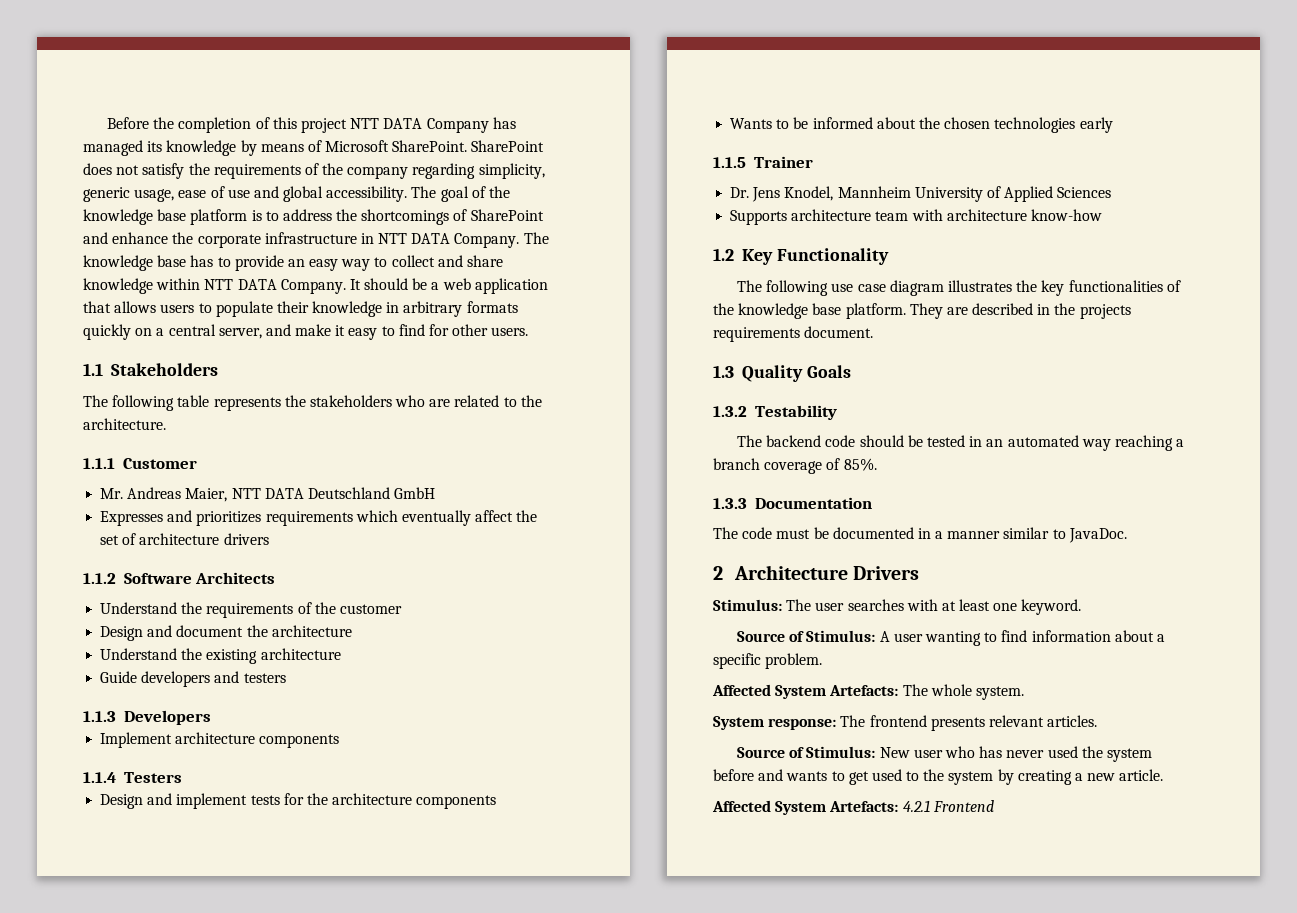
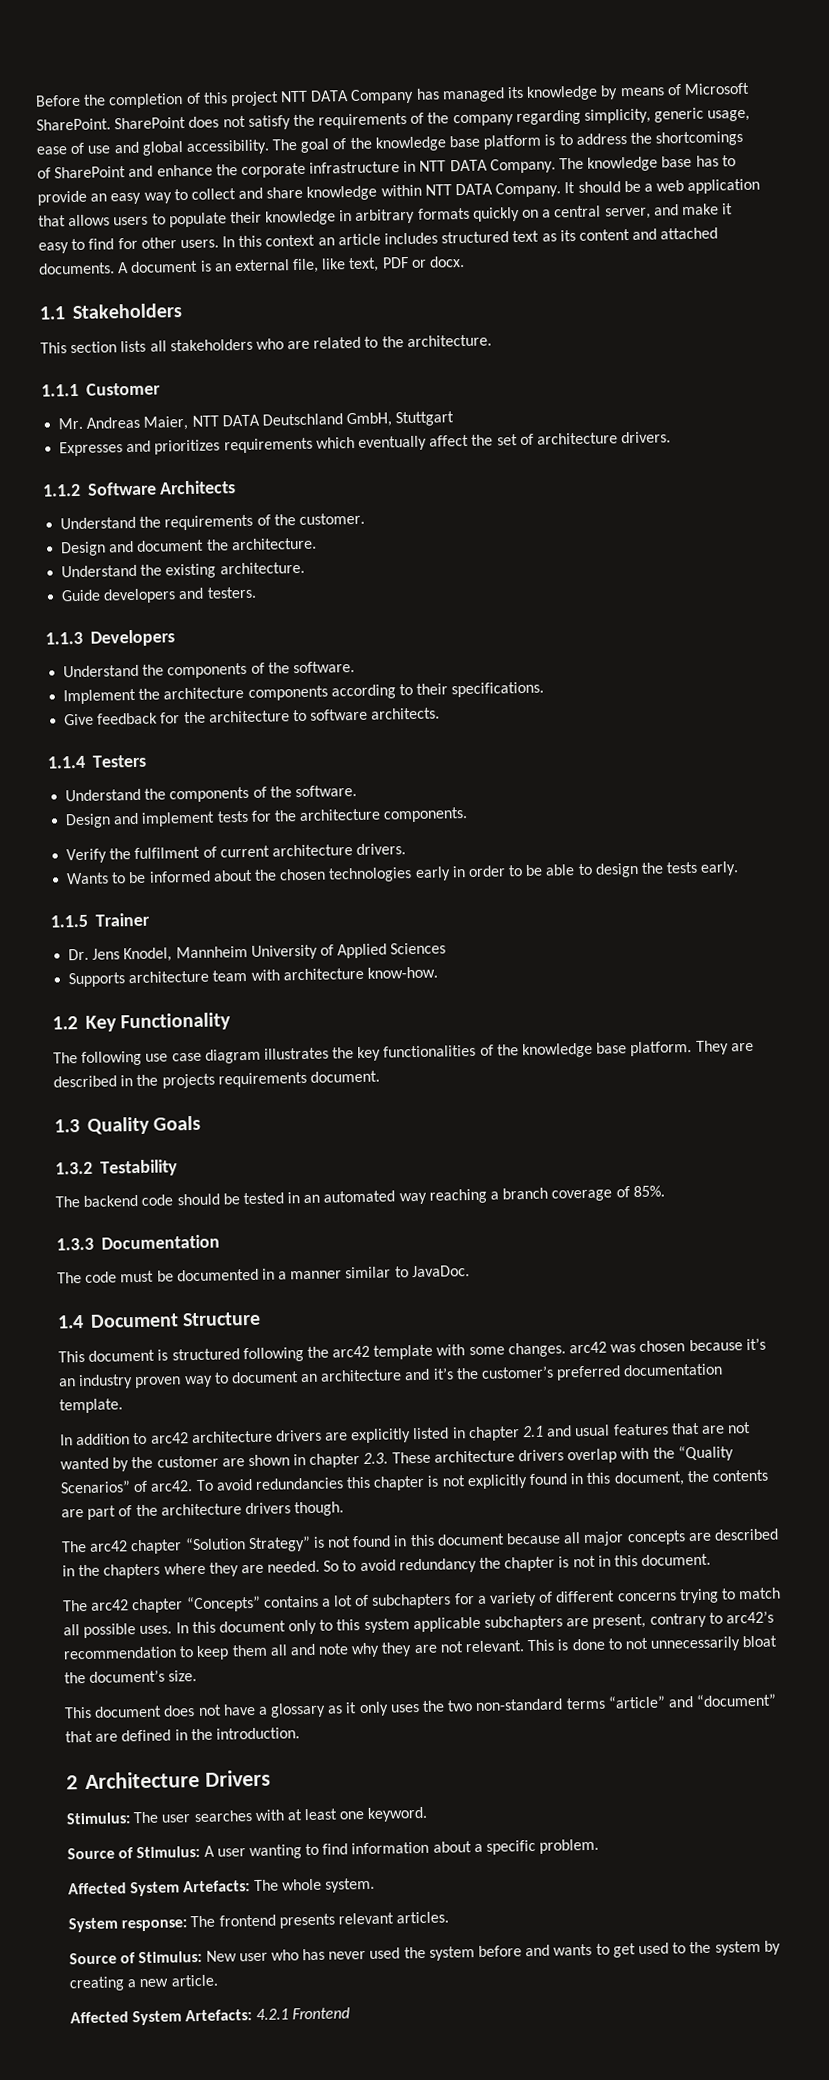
- It should be a web application that allows users to populate their knowledge in arbitrary formats quickly on a central server, and make it easy to find for other users.
+ It should be a web application that allows users to populate their knowledge in arbitrary formats quickly on a central server, and make it easy to find for other users. In this context an article includes structured text as its content and attached documents. A document is an external file, like text, PDF or docx.
  1.1 Stakeholders
- The following table represents the stakeholders who are related to the architecture.
+ This section lists all stakeholders who are related to the architecture.
- Mr. Andreas Maier, NTT DATA Deutschland GmbH
+ Mr. Andreas Maier, NTT DATA Deutschland GmbH, Stuttgart
- Expresses and prioritizes requirements which eventually affect the set of architecture drivers
+ Expresses and prioritizes requirements which eventually affect the set of architecture drivers.
- Understand the requirements of the customer
+ Understand the requirements of the customer.
- Design and document the architecture
+ Design and document the architecture.
- Understand the existing architecture
+ Understand the existing architecture.
- Guide developers and testers
+ Guide developers and testers.
  1.1.3 Developers
+ Understand the components of the software.
- Implement architecture components
+ Implement the architecture components according to their specifications.
+ Give feedback for the architecture to software architects.
  1.1.4 Testers
+ Understand the components of the software.
- Design and implement tests for the architecture components
+ Design and implement tests for the architecture components.
+ Verify the fulfilment of current architecture drivers.
- Wants to be informed about the chosen technologies early
+ Wants to be informed about the chosen technologies early in order to be able to design the tests early.
- Supports architecture team with architecture know-how
+ Supports architecture team with architecture know-how.
+ 1.4 Document Structure
+ This document is structured following the arc42 template with some changes. arc42 was chosen because it’s an industry proven way to document an architecture and it’s the customer’s preferred documentation template.
+ In addition to arc42 architecture drivers are explicitly listed in chapter 2.1 and usual features that are not wanted by the customer are shown in chapter 2.3. These architecture drivers overlap with the “Quality Scenarios” of arc42. To avoid redundancies this chapter is not explicitly found in this document, the contents are part of the architecture drivers though.
+ The arc42 chapter “Solution Strategy” is not found in this document because all major concepts are described in the chapters where they are needed. So to avoid redundancy the chapter is not in this document.
+ The arc42 chapter “Concepts” contains a lot of subchapters for a variety of different concerns trying to match all possible uses. In this document only to this system applicable subchapters are present, contrary to arc42’s recommendation to keep them all and note why they are not relevant. This is done to not unnecessarily bloat the document’s size.
+ This document does not have a glossary as it only uses the two non-standard terms “article” and “document” that are defined in the introduction.

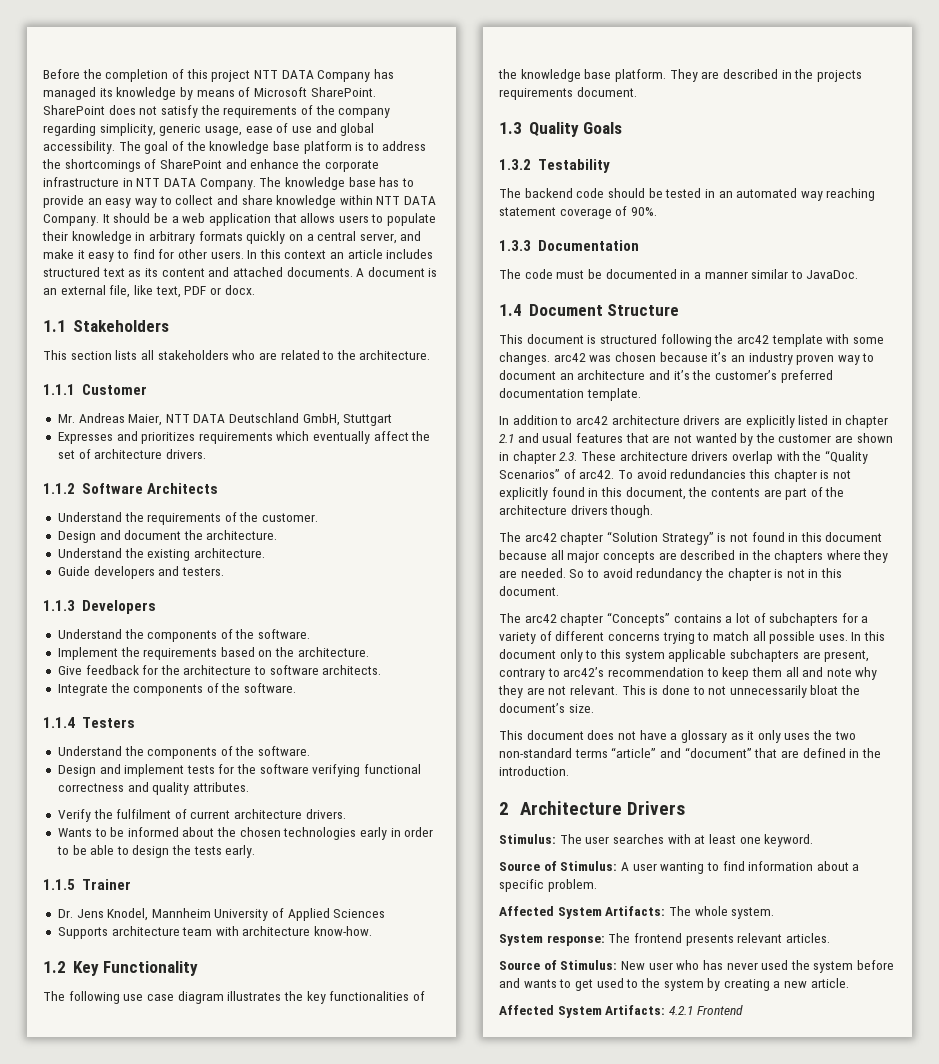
- Implement the architecture components according to their specifications.
+ Implement the requirements based on the architecture.
+ Integrate the components of the software.
- Design and implement tests for the architecture components.
+ Design and implement tests for the software verifying functional correctness and quality attributes.
- The backend code should be tested in an automated way reaching a branch coverage of 85%.
+ The backend code should be tested in an automated way reaching statement coverage of 90%.
- Affected System Artefacts: The whole system.
+ Affected System Artifacts: The whole system.
- Affected System Artefacts: 4.2.1 Frontend
+ Affected System Artifacts: 4.2.1 Frontend

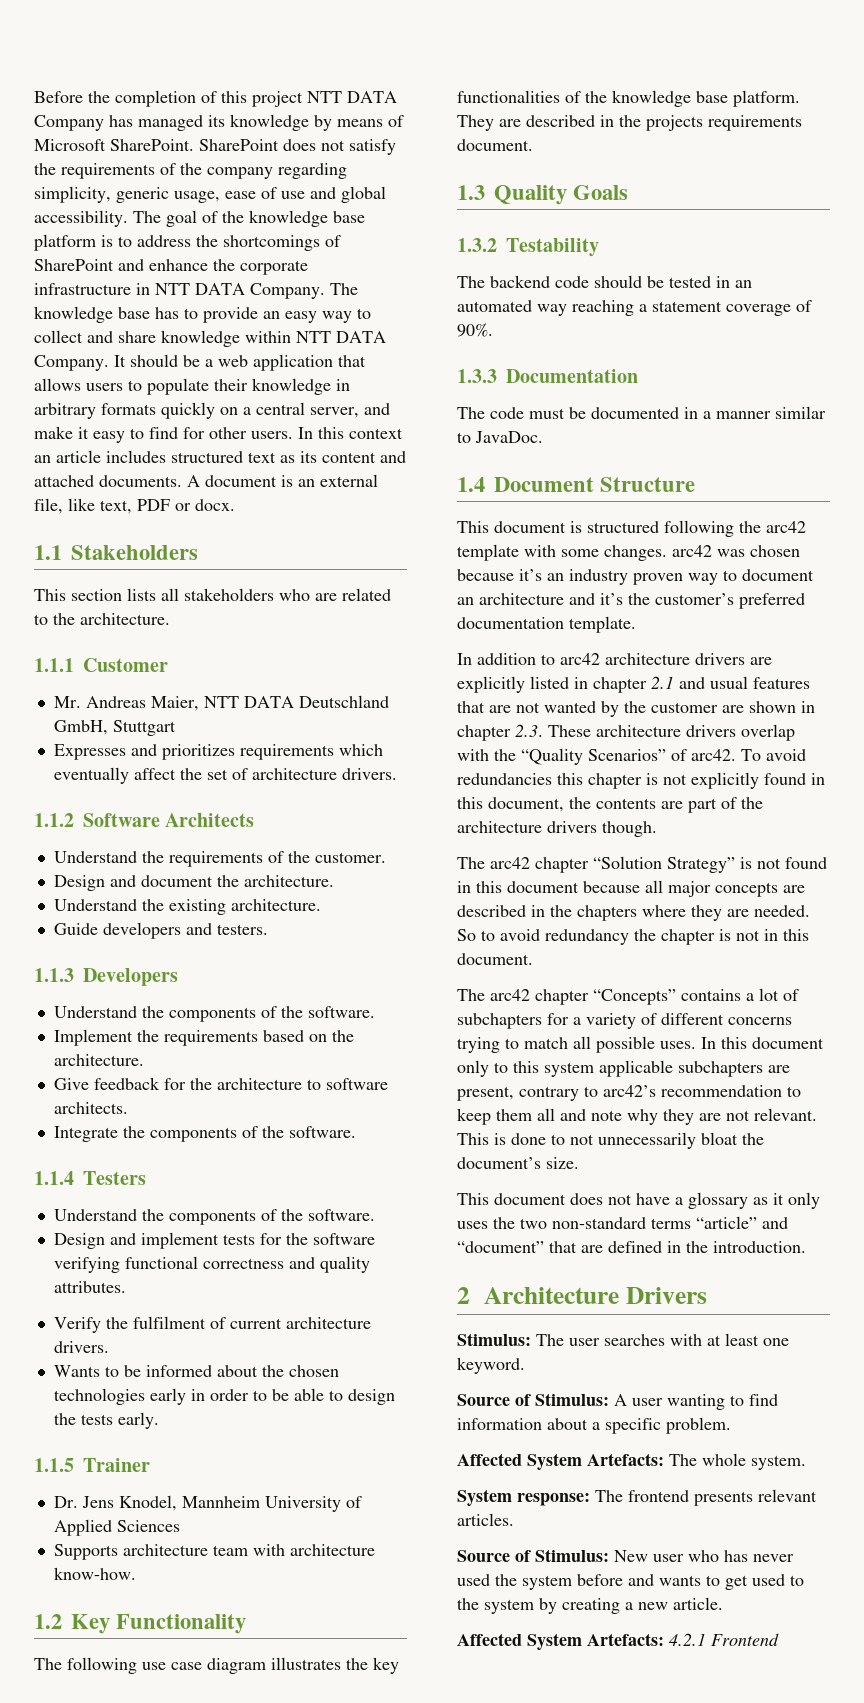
- The backend code should be tested in an automated way reaching statement coverage of 90%.
+ The backend code should be tested in an automated way reaching a statement coverage of 90%.
- Affected System Artifacts: The whole system.
+ Affected System Artefacts: The whole system.
- Affected System Artifacts: 4.2.1 Frontend
+ Affected System Artefacts: 4.2.1 Frontend

